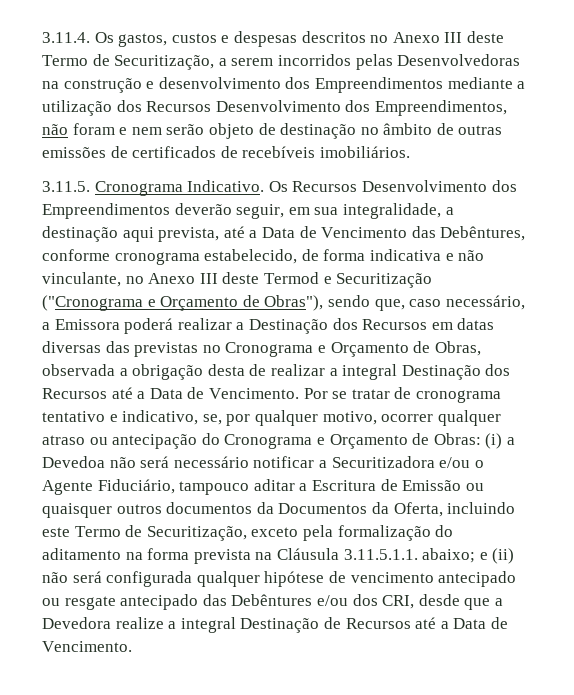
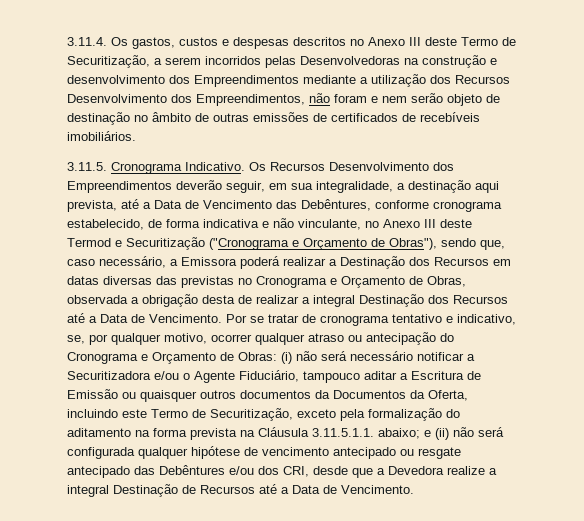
- (i) a Devedoa não será necessário notificar a Securitizadora e/ou o Agente Fiduciário, tampouco aditar a Escritura de Emissão ou quaisquer outros documentos da Documentos da Oferta, incluindo este Termo de Securitização, exceto pela formalização do aditamento na forma prevista na Cláusula 3.11.5.1.1. abaixo;
+ (i) não será necessário notificar a Securitizadora e/ou o Agente Fiduciário, tampouco aditar a Escritura de Emissão ou quaisquer outros documentos da Documentos da Oferta, incluindo este Termo de Securitização, exceto pela formalização do aditamento na forma prevista na Cláusula 3.11.5.1.1. abaixo;

